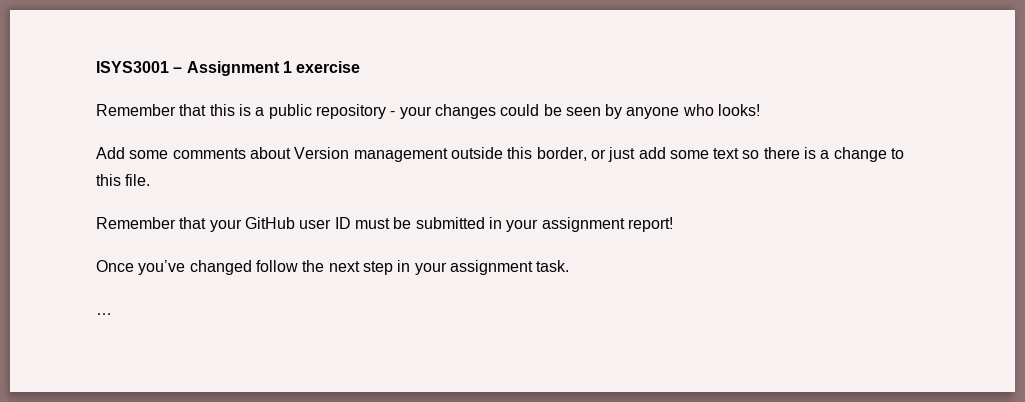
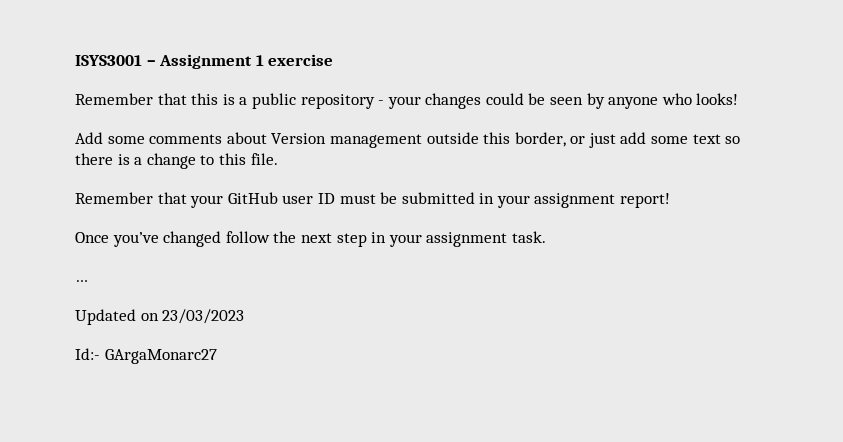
+ Updated on 23/03/2023
+ Id:- GArgaMonarc27

